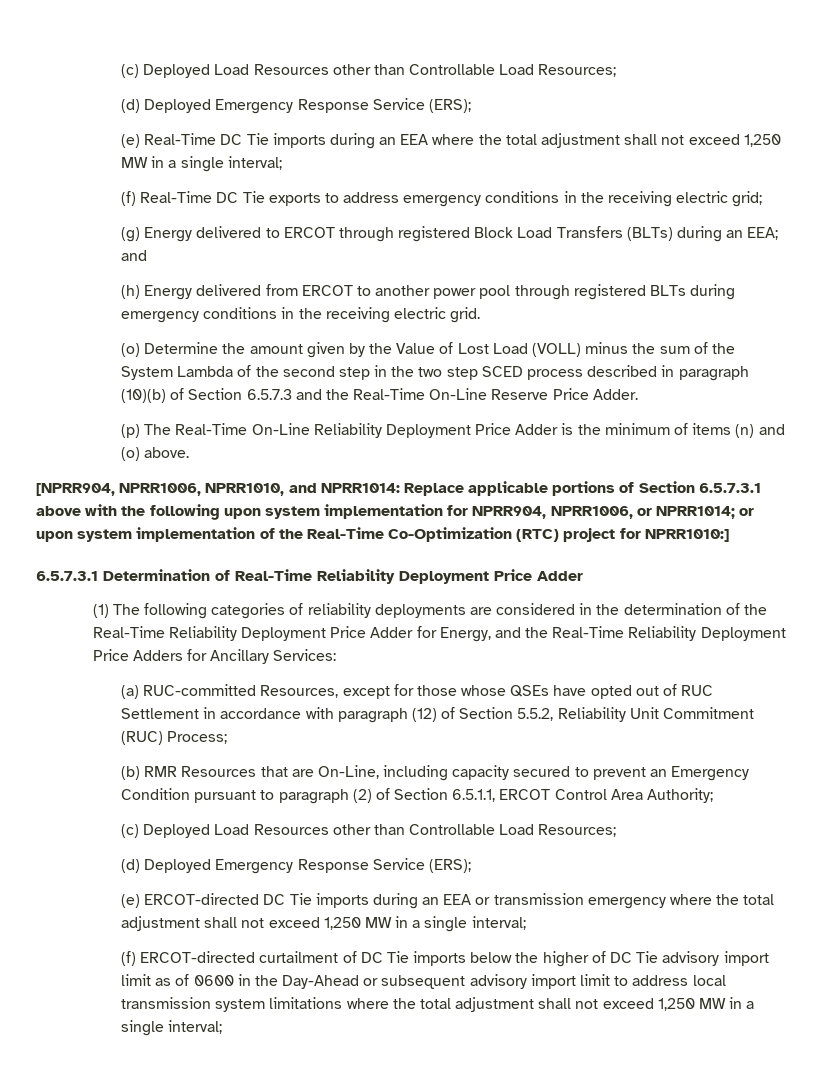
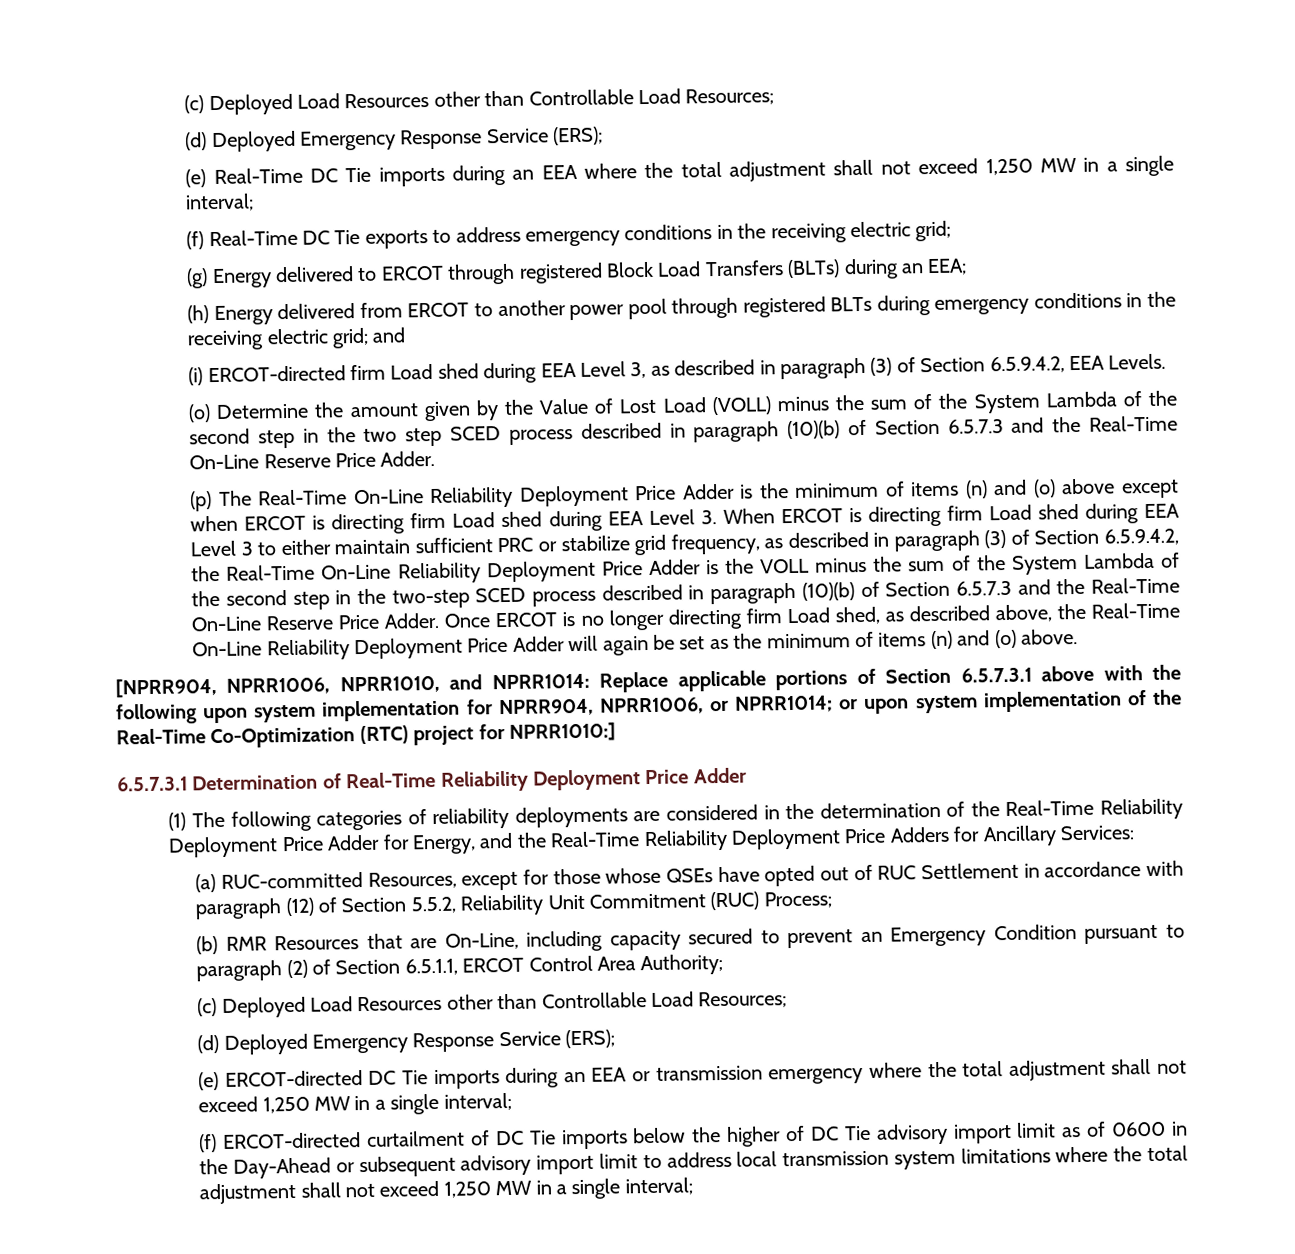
- (g) Energy delivered to ERCOT through registered Block Load Transfers (BLTs) during an EEA; and
+ (g) Energy delivered to ERCOT through registered Block Load Transfers (BLTs) during an EEA;
- (h) Energy delivered from ERCOT to another power pool through registered BLTs during emergency conditions in the receiving electric grid.
+ (h) Energy delivered from ERCOT to another power pool through registered BLTs during emergency conditions in the receiving electric grid; and
+ (i) ERCOT-directed firm Load shed during EEA Level 3, as described in paragraph (3) of Section 6.5.9.4.2, EEA Levels.
- (p) The Real-Time On-Line Reliability Deployment Price Adder is the minimum of items (n) and (o) above.
+ (p) The Real-Time On-Line Reliability Deployment Price Adder is the minimum of items (n) and (o) above except when ERCOT is directing firm Load shed during EEA Level 3. When ERCOT is directing firm Load shed during EEA Level 3 to either maintain sufficient PRC or stabilize grid frequency, as described in paragraph (3) of Section 6.5.9.4.2, the Real-Time On-Line Reliability Deployment Price Adder is the VOLL minus the sum of the System Lambda of the second step in the two-step SCED process described in paragraph (10)(b) of Section 6.5.7.3 and the Real-Time On-Line Reserve Price Adder. Once ERCOT is no longer directing firm Load shed, as described above, the Real-Time On-Line Reliability Deployment Price Adder will again be set as the minimum of items (n) and (o) above.

